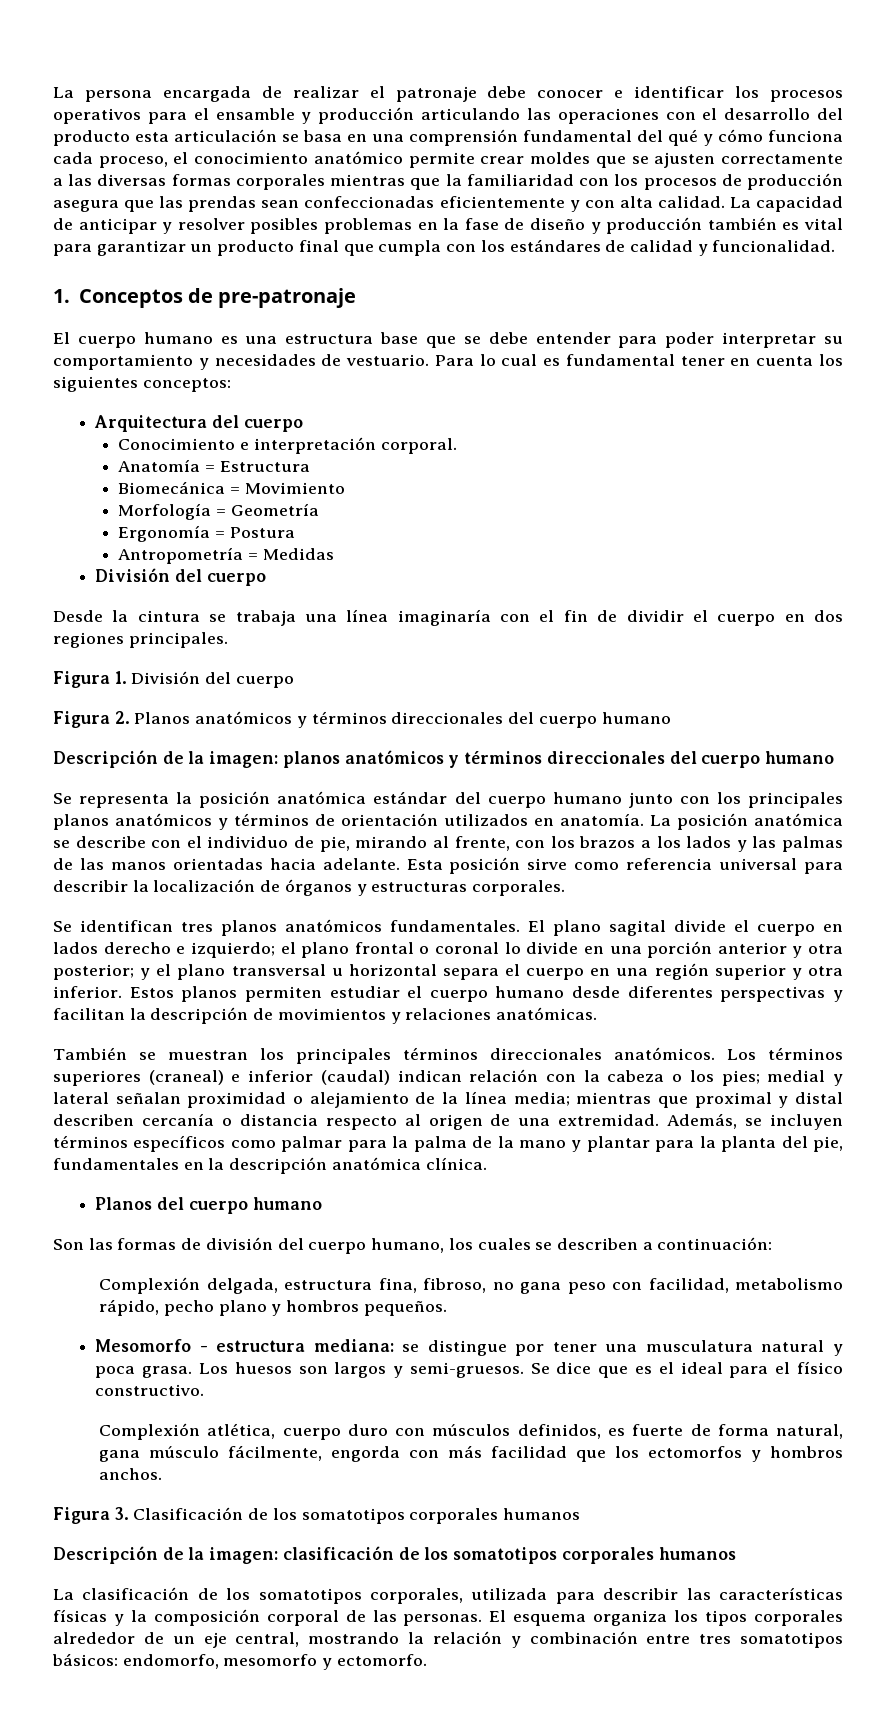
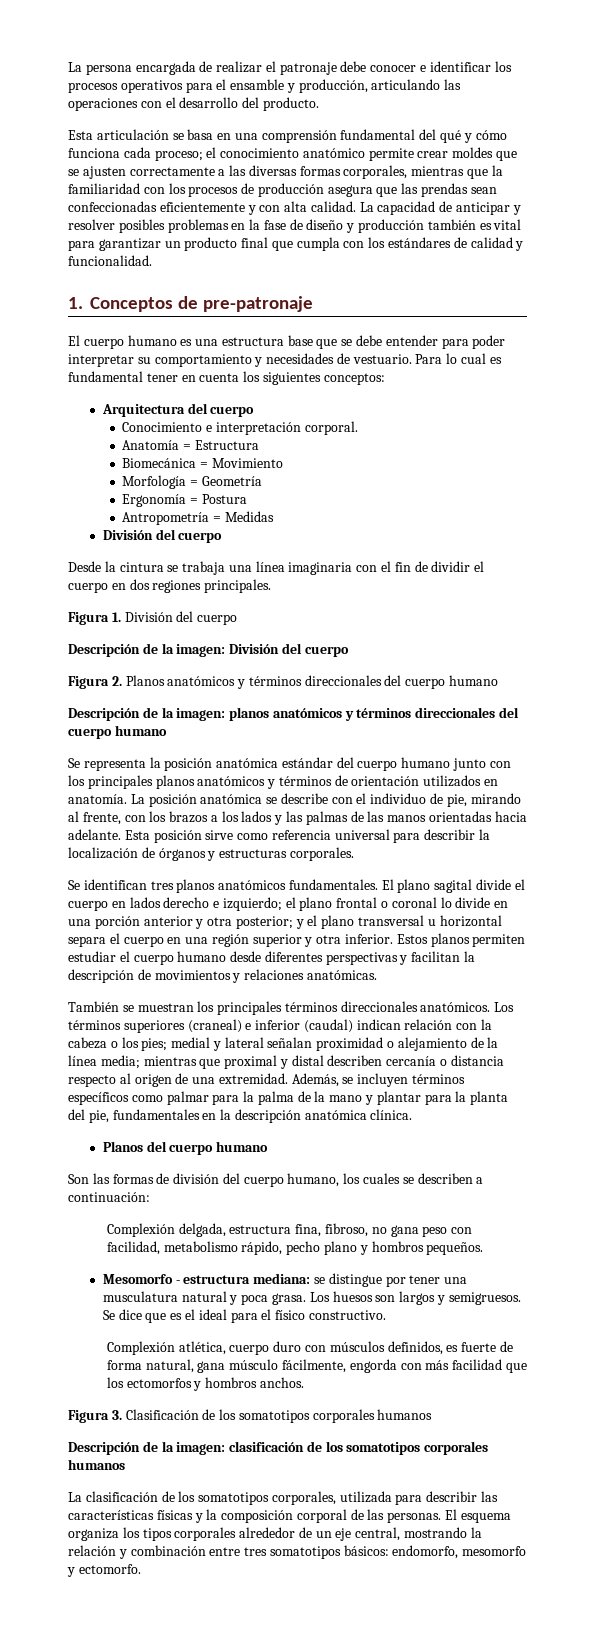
- La persona encargada de realizar el patronaje debe conocer e identificar los procesos operativos para el ensamble y producción articulando las operaciones con el desarrollo del producto esta articulación se basa en una comprensión fundamental del qué y cómo funciona cada proceso, el conocimiento anatómico permite crear moldes que se ajusten correctamente a las diversas formas corporales mientras que la familiaridad con los procesos de producción asegura que las prendas sean confeccionadas eficientemente y con alta calidad.
+ La persona encargada de realizar el patronaje debe conocer e identificar los procesos operativos para el ensamble y producción, articulando las operaciones con el desarrollo del producto.
+ Esta articulación se basa en una comprensión fundamental del qué y cómo funciona cada proceso; el conocimiento anatómico permite crear moldes que se ajusten correctamente a las diversas formas corporales, mientras que la familiaridad con los procesos de producción asegura que las prendas sean confeccionadas eficientemente y con alta calidad.
- Desde la cintura se trabaja una línea imaginaría con el fin de dividir el cuerpo en dos regiones principales.
+ Desde la cintura se trabaja una línea imaginaria con el fin de dividir el cuerpo en dos regiones principales.
+ Descripción de la imagen: División del cuerpo
- Los huesos son largos y semi-gruesos.
+ Los huesos son largos y semigruesos.

